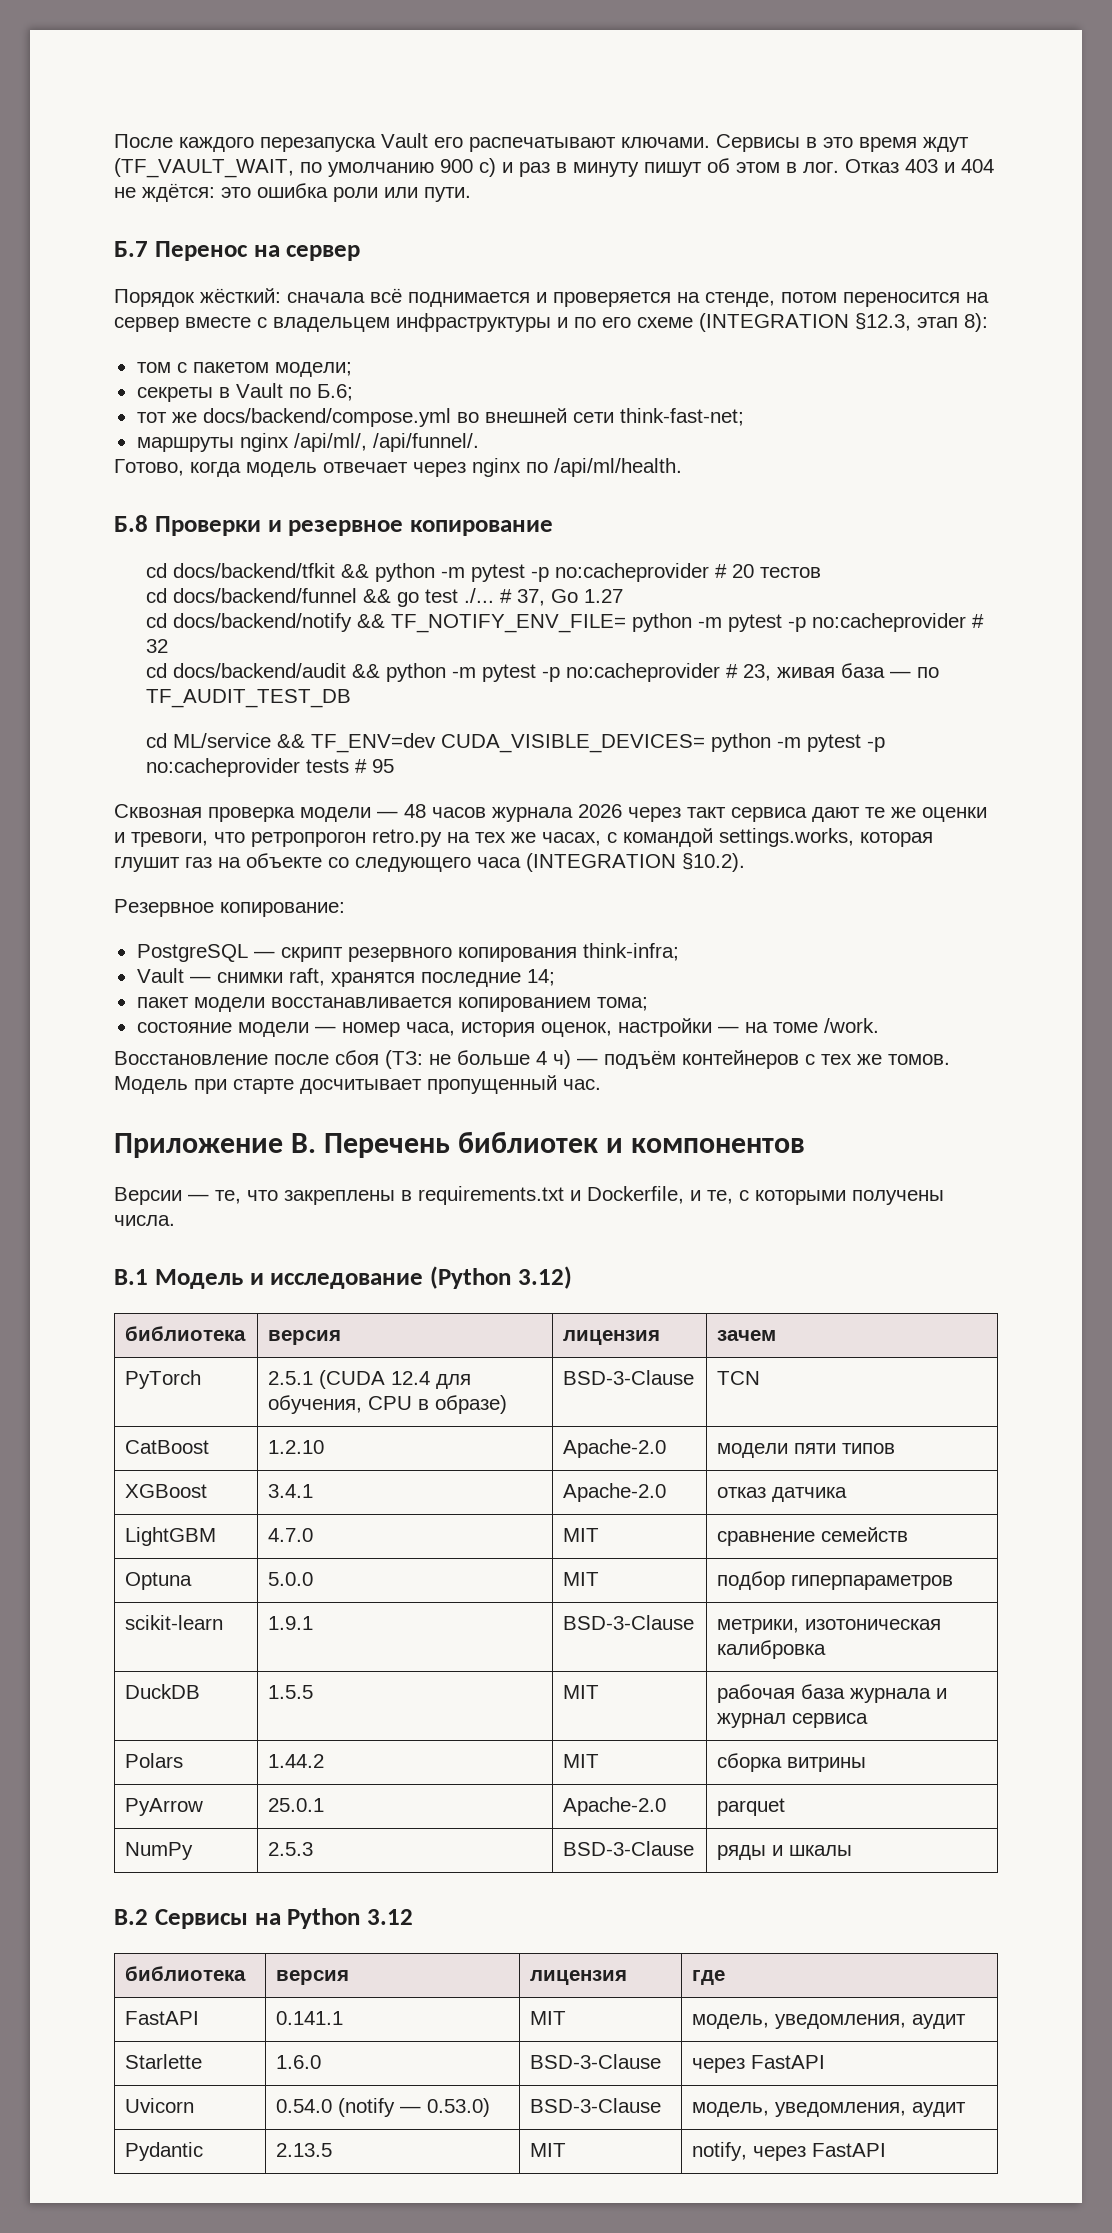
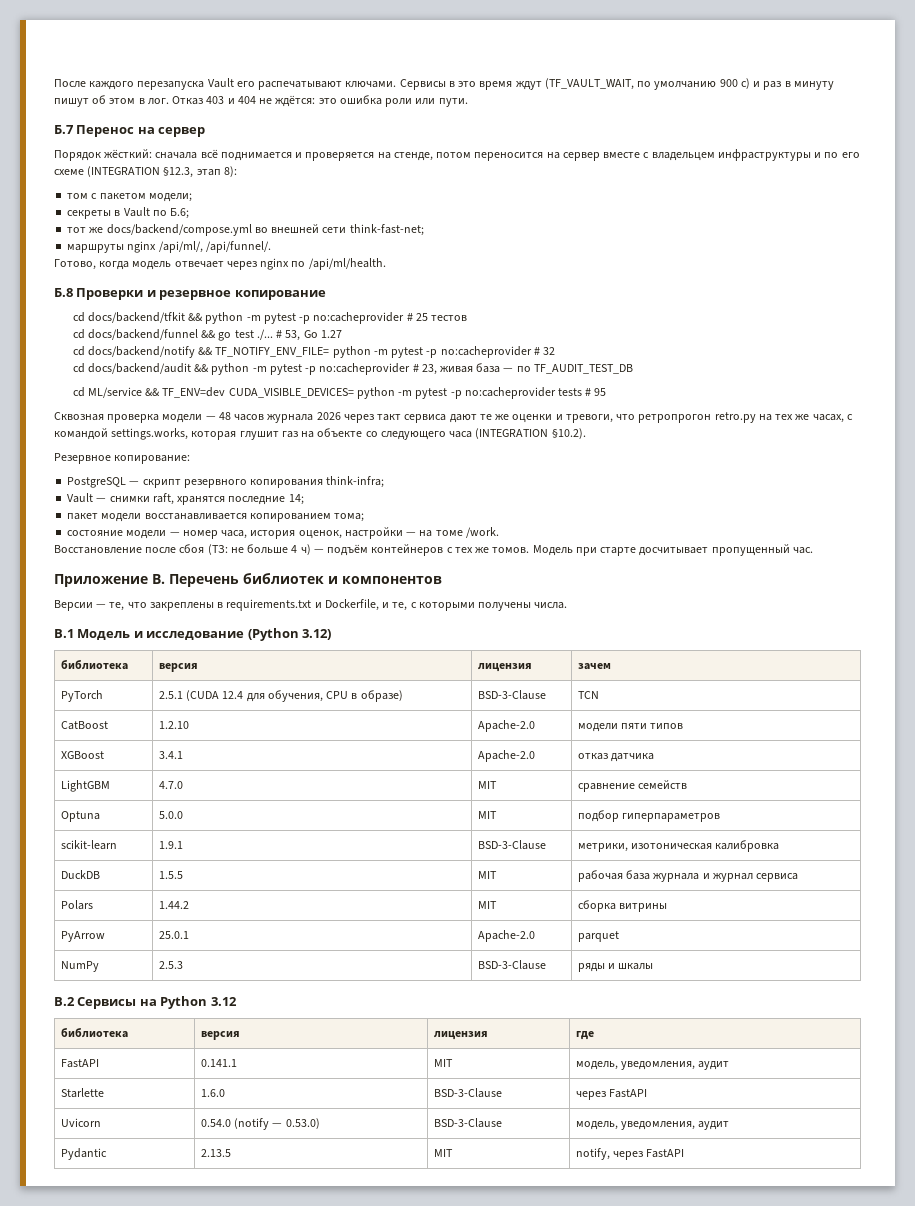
- cd docs/backend/tfkit && python -m pytest -p no:cacheprovider # 20 тестов
+ cd docs/backend/tfkit && python -m pytest -p no:cacheprovider # 25 тестов
- # 37, Go 1.27
+ # 53, Go 1.27

